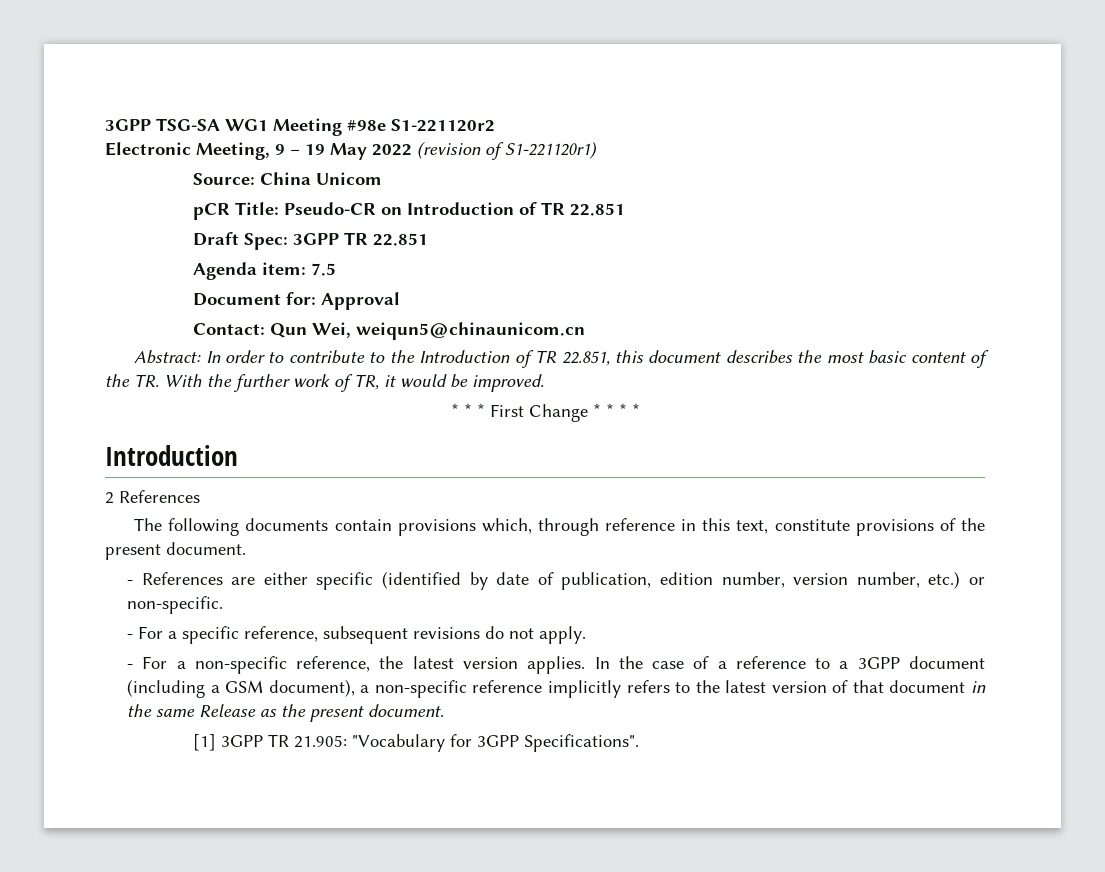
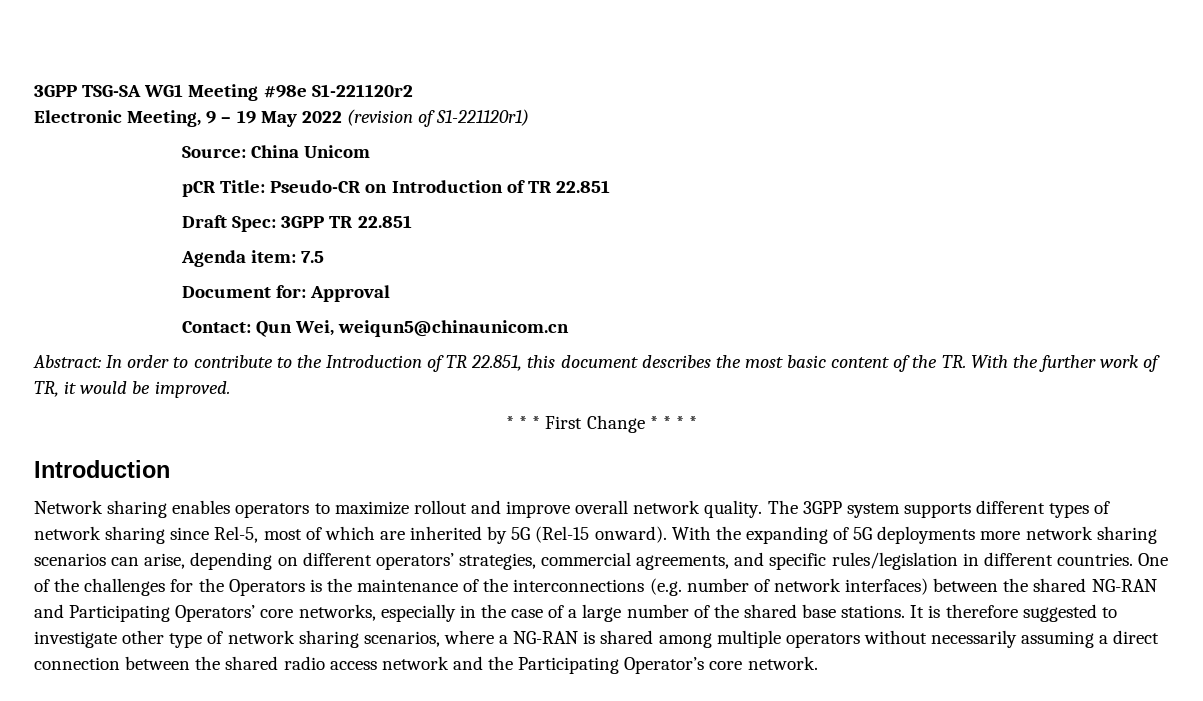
- 2 References
- The following documents contain provisions which, through reference in this text, constitute provisions of the present document.
- - References are either specific (identified by date of publication, edition number, version number, etc.) or non-specific.
- - For a specific reference, subsequent revisions do not apply.
- - For a non-specific reference, the latest version applies. In the case of a reference to a 3GPP document (including a GSM document), a non-specific reference implicitly refers to the latest version of that document in the same Release as the present document.
- [1] 3GPP TR 21.905: "Vocabulary for 3GPP Specifications".
+ Network sharing enables operators to maximize rollout and improve overall network quality. The 3GPP system supports different types of network sharing since Rel-5, most of which are inherited by 5G (Rel-15 onward). With the expanding of 5G deployments more network sharing scenarios can arise, depending on different operators’ strategies, commercial agreements, and specific rules/legislation in different countries. One of the challenges for the Operators is the maintenance of the interconnections (e.g. number of network interfaces) between the shared NG-RAN and Participating Operators’ core networks, especially in the case of a large number of the shared base stations. It is therefore suggested to investigate other type of network sharing scenarios, where a NG-RAN is shared among multiple operators without necessarily assuming a direct connection between the shared radio access network and the Participating Operator’s core network.

